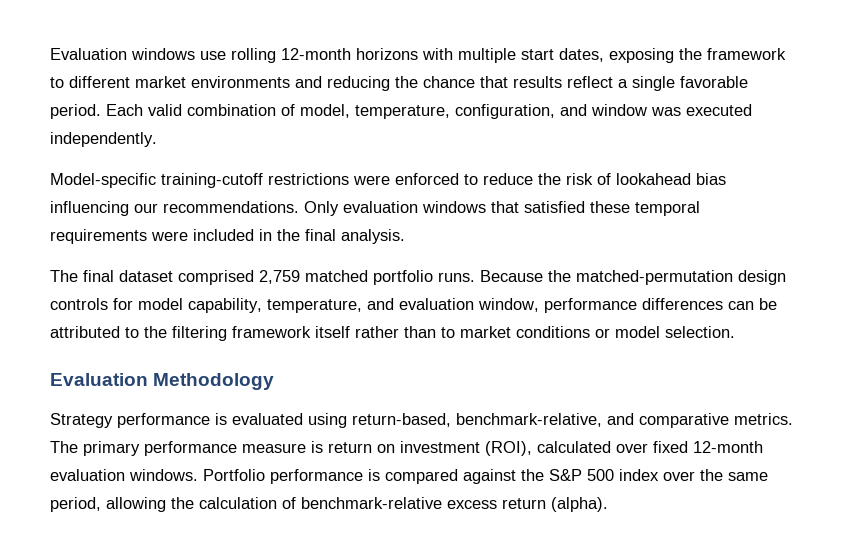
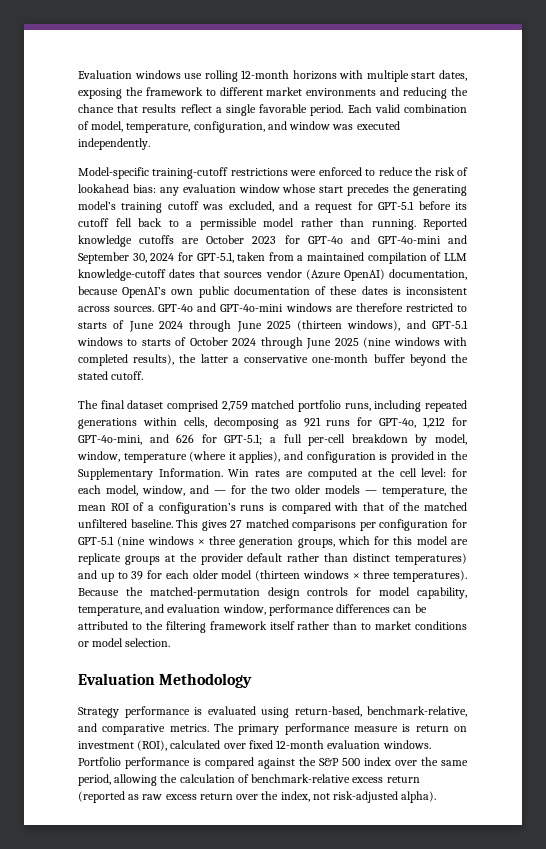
- Model-specific training-cutoff restrictions were enforced to reduce the risk of lookahead bias influencing our recommendations. Only evaluation windows that satisfied these temporal requirements were included in the final analysis.
+ Model-specific training-cutoff restrictions were enforced to reduce the risk of lookahead bias: any evaluation window whose start precedes the generating model’s training cutoff was excluded, and a request for GPT-5.1 before its cutoff fell back to a permissible model rather than running. Reported knowledge cutoffs are October 2023 for GPT-4o and GPT-4o-mini and September 30, 2024 for GPT-5.1, taken from a maintained compilation of LLM knowledge-cutoff dates that sources vendor (Azure OpenAI) documentation, because OpenAI’s own public documentation of these dates is inconsistent across sources. GPT-4o and GPT-4o-mini windows are therefore restricted to starts of June 2024 through June 2025 (thirteen windows), and GPT-5.1 windows to starts of October 2024 through June 2025 (nine windows with completed results), the latter a conservative one-month buffer beyond the stated cutoff.
- The final dataset comprised 2,759 matched portfolio runs.
+ The final dataset comprised 2,759 matched portfolio runs, including repeated generations within cells, decomposing as 921 runs for GPT-4o, 1,212 for GPT-4o-mini, and 626 for GPT-5.1; a full per-cell breakdown by model, window, temperature (where it applies), and configuration is provided in the Supplementary Information. Win rates are computed at the cell level: for each model, window, and — for the two older models — temperature, the mean ROI of a configuration’s runs is compared with that of the matched unfiltered baseline. This gives 27 matched comparisons per configuration for GPT-5.1 (nine windows × three generation groups, which for this model are replicate groups at the provider default rather than distinct temperatures) and up to 39 for each older model (thirteen windows × three temperatures).
- Portfolio performance is compared against the S&P 500 index over the same period, allowing the calculation of benchmark-relative excess return (alpha).
+ Portfolio performance is compared against the S&P 500 index over the same period, allowing the calculation of benchmark-relative excess return (reported as raw excess return over the index, not risk-adjusted alpha).

